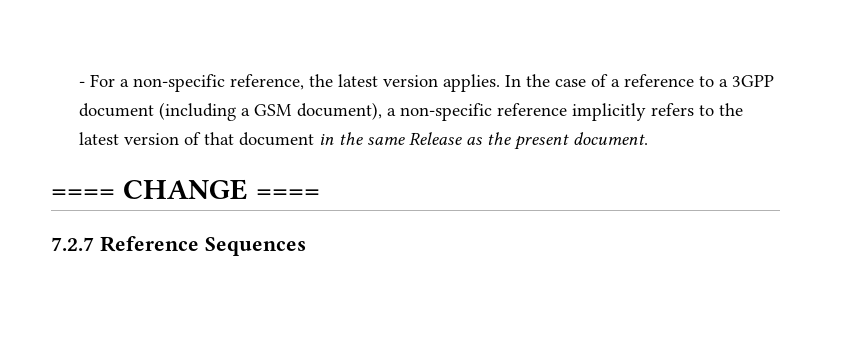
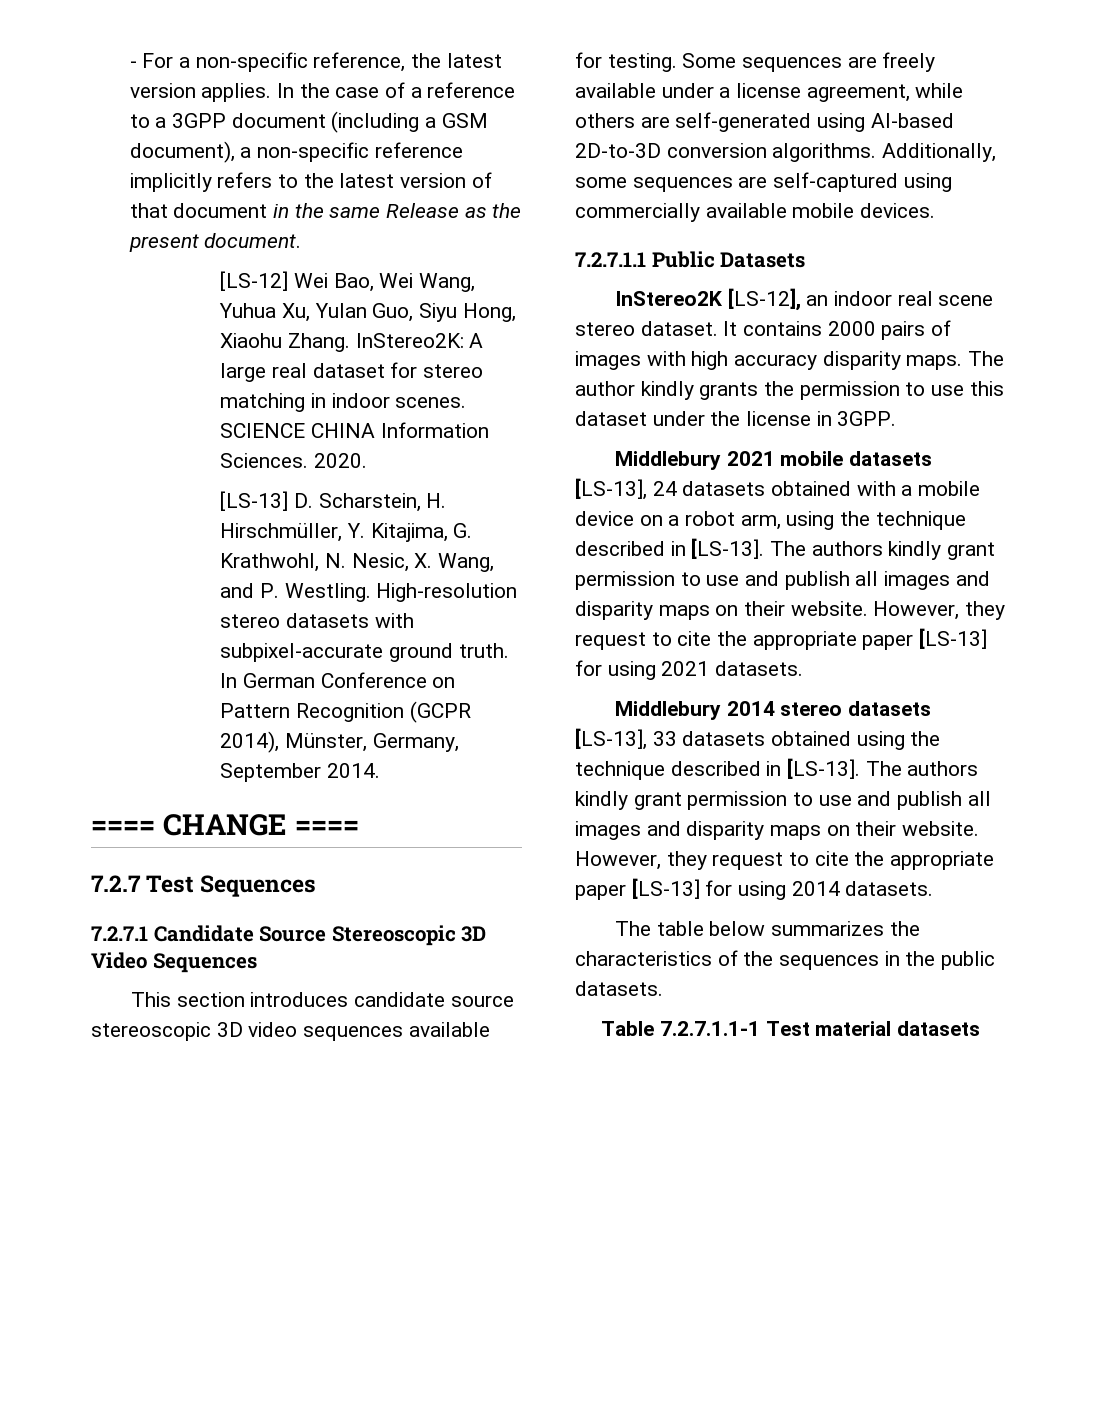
+ [LS-12] Wei Bao, Wei Wang, Yuhua Xu, Yulan Guo, Siyu Hong, Xiaohu Zhang. InStereo2K: A large real dataset for stereo matching in indoor scenes. SCIENCE CHINA Information Sciences. 2020.
+ [LS-13] D. Scharstein, H. Hirschmüller, Y. Kitajima, G. Krathwohl, N. Nesic, X. Wang, and P. Westling. High-resolution stereo datasets with subpixel-accurate ground truth. In German Conference on Pattern Recognition (GCPR 2014), Münster, Germany, September 2014.
- 7.2.7 Reference Sequences
+ 7.2.7 Test Sequences
+ 7.2.7.1 Candidate Source Stereoscopic 3D Video Sequences
+ This section introduces candidate source stereoscopic 3D video sequences available for testing. Some sequences are freely available under a license agreement, while others are self-generated using AI-based 2D-to-3D conversion algorithms. Additionally, some sequences are self-captured using commercially available mobile devices.
+ 7.2.7.1.1 Public Datasets
+ InStereo2K [LS-12], an indoor real scene stereo dataset. It contains 2000 pairs of images with high accuracy disparity maps. The author kindly grants the permission to use this dataset under the license in 3GPP.
+ Middlebury 2021 mobile datasets [LS-13], 24 datasets obtained with a mobile device on a robot arm, using the technique described in [LS-13]. The authors kindly grant permission to use and publish all images and disparity maps on their website. However, they request to cite the appropriate paper [LS-13] for using 2021 datasets.
+ Middlebury 2014 stereo datasets [LS-13], 33 datasets obtained using the technique described in [LS-13]. The authors kindly grant permission to use and publish all images and disparity maps on their website. However, they request to cite the appropriate paper [LS-13] for using 2014 datasets.
+ The table below summarizes the characteristics of the sequences in the public datasets.
+ Table 7.2.7.1.1-1 Test material datasets

